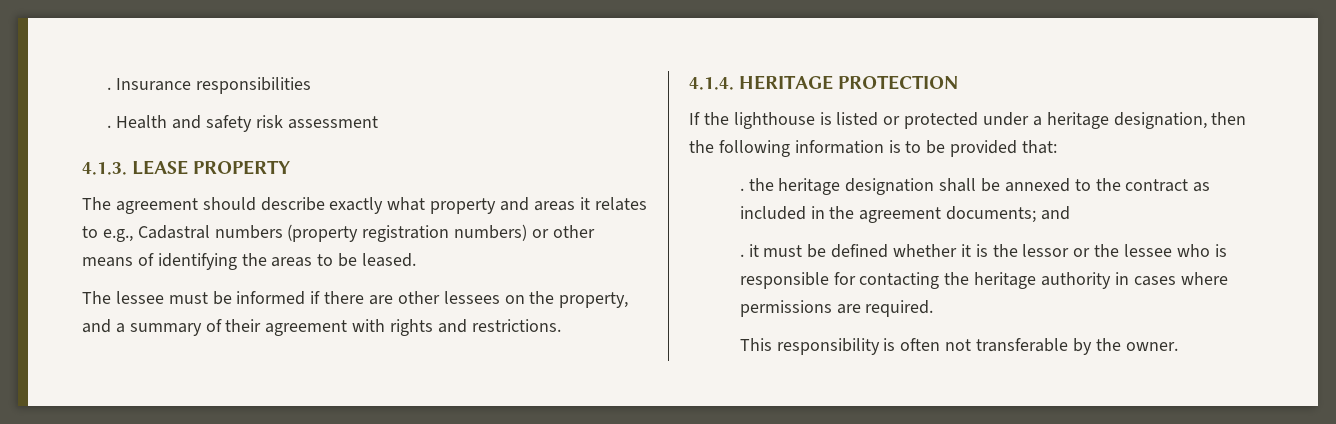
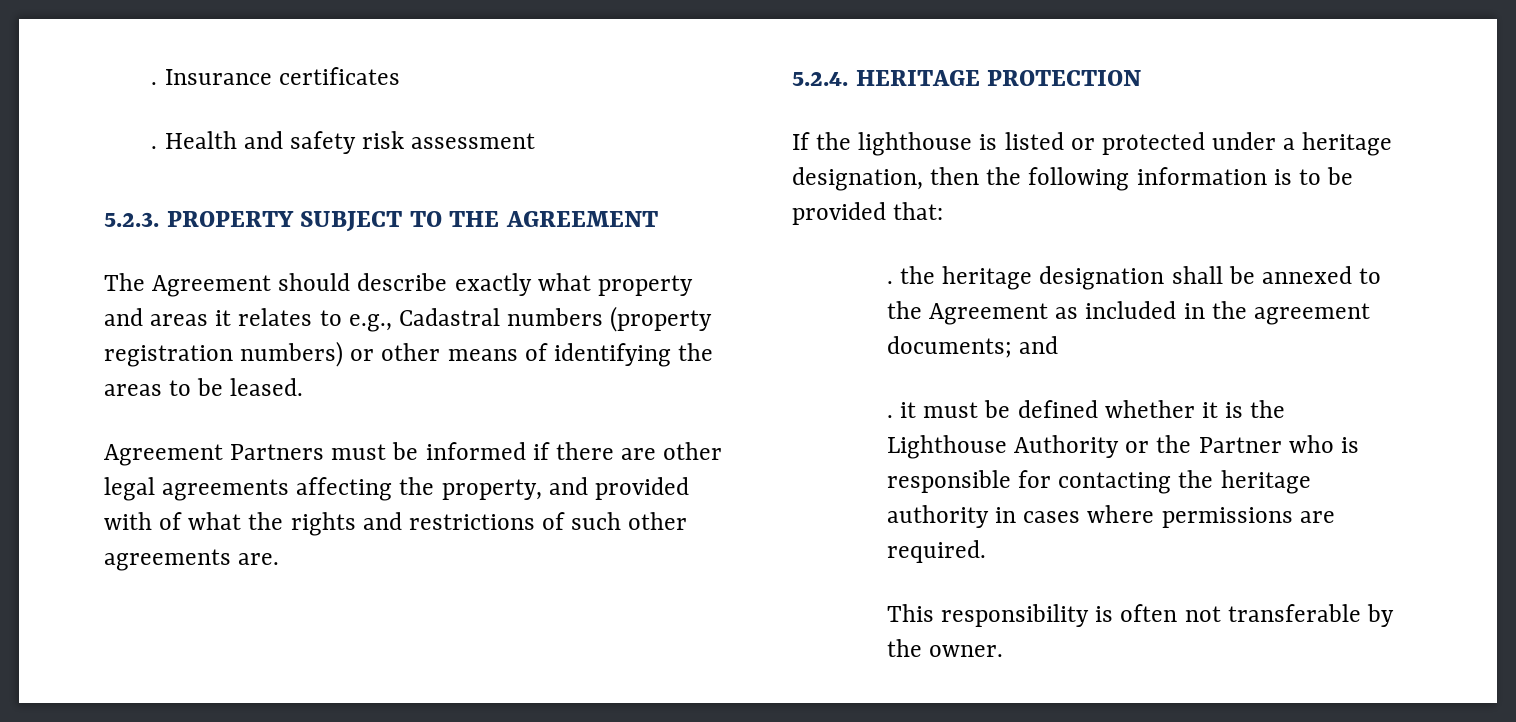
- Insurance responsibilities
+ Insurance certificates
- 4.1.3. LEASE PROPERTY
- The agreement should describe exactly what property and areas it relates to e.g., Cadastral numbers (property registration numbers) or other means of identifying the areas to be leased.
+ 5.2.3. PROPERTY SUBJECT TO THE AGREEMENT
+ The Agreement should describe exactly what property and areas it relates to e.g., Cadastral numbers (property registration numbers) or other means of identifying the areas to be leased.
- The lessee must be informed if there are other lessees on the property, and a summary of their agreement with rights and restrictions.
- 4.1.4. HERITAGE PROTECTION
+ Agreement Partners must be informed if there are other legal agreements affecting the property, and provided with of what the rights and restrictions of such other agreements are.
+ 5.2.4. HERITAGE PROTECTION
- . the heritage designation shall be annexed to the contract as included in the agreement documents; and
+ . the heritage designation shall be annexed to the Agreement as included in the agreement documents; and
- . it must be defined whether it is the lessor or the lessee who is responsible for contacting the heritage authority in cases where permissions are required.
+ . it must be defined whether it is the Lighthouse Authority or the Partner who is responsible for contacting the heritage authority in cases where permissions are required.

